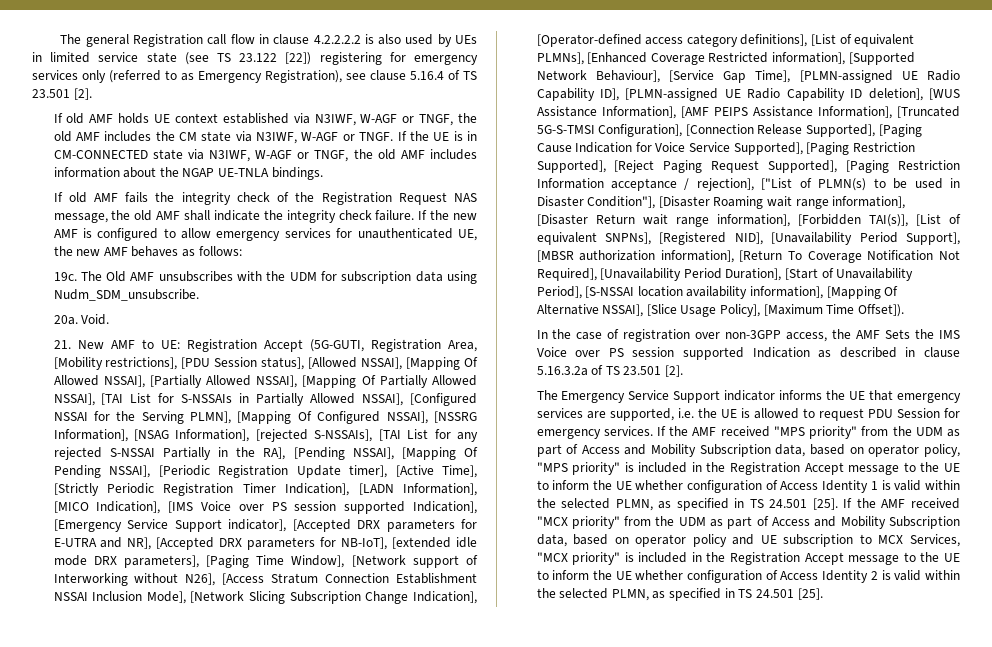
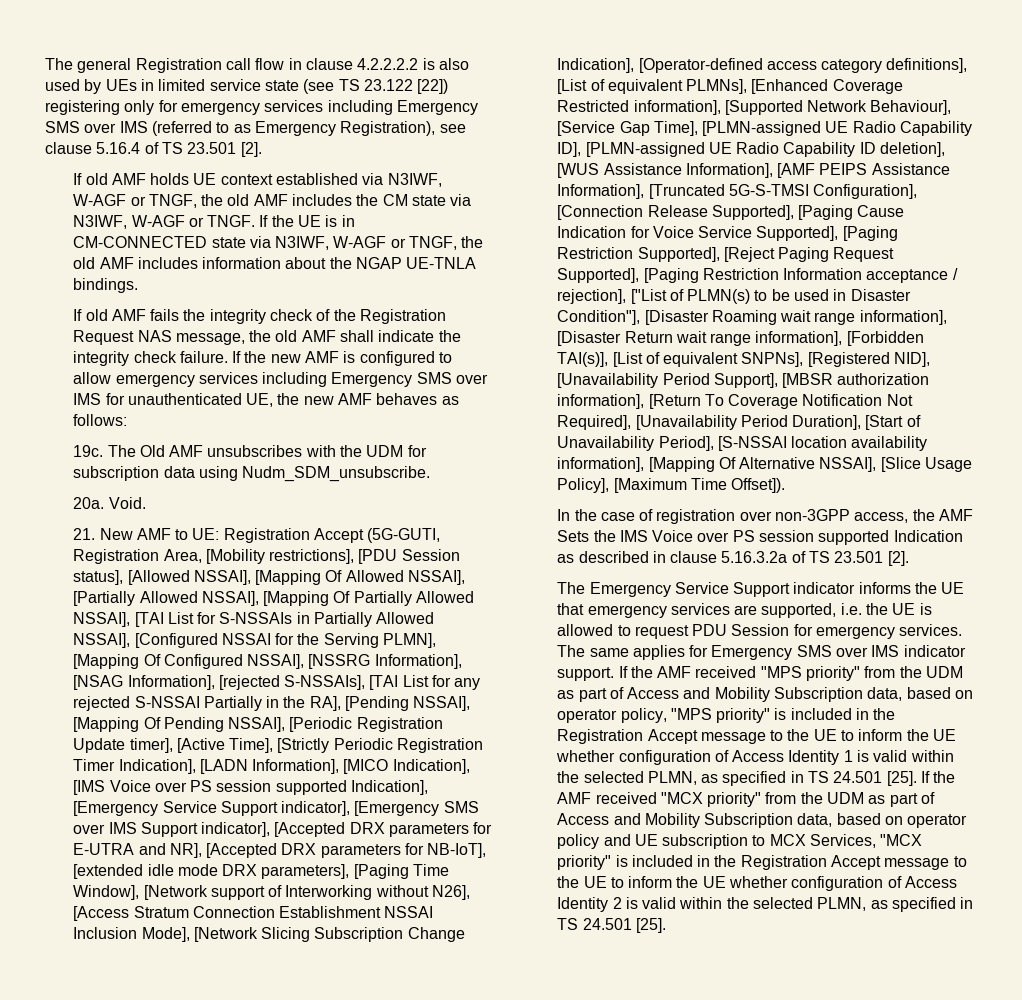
- The general Registration call flow in clause 4.2.2.2.2 is also used by UEs in limited service state (see TS 23.122 [22]) registering for emergency services only (referred to as Emergency Registration), see clause 5.16.4 of TS 23.501 [2].
+ The general Registration call flow in clause 4.2.2.2.2 is also used by UEs in limited service state (see TS 23.122 [22]) registering only for emergency services including Emergency SMS over IMS (referred to as Emergency Registration), see clause 5.16.4 of TS 23.501 [2].
- If the new AMF is configured to allow emergency services for unauthenticated UE, the new AMF behaves as follows:
+ If the new AMF is configured to allow emergency services including Emergency SMS over IMS for unauthenticated UE, the new AMF behaves as follows:
- Registration Accept (5G-GUTI, Registration Area, [Mobility restrictions], [PDU Session status], [Allowed NSSAI], [Mapping Of Allowed NSSAI], [Partially Allowed NSSAI], [Mapping Of Partially Allowed NSSAI], [TAI List for S-NSSAIs in Partially Allowed NSSAI], [Configured NSSAI for the Serving PLMN], [Mapping Of Configured NSSAI], [NSSRG Information], [NSAG Information], [rejected S-NSSAIs], [TAI List for any rejected S-NSSAI Partially in the RA], [Pending NSSAI], [Mapping Of Pending NSSAI], [Periodic Registration Update timer], [Active Time], [Strictly Periodic Registration Timer Indication], [LADN Information], [MICO Indication], [IMS Voice over PS session supported Indication], [Emergency Service Support indicator], [Accepted DRX parameters for E-UTRA and NR], [Accepted DRX parameters for NB-IoT], [extended idle mode DRX parameters], [Paging Time Window], [Network support of Interworking without N26], [Access Stratum Connection Establishment NSSAI Inclusion Mode], [Network Slicing Subscription Change Indication], [Operator-defined access category definitions], [List of equivalent PLMNs], [Enhanced Coverage Restricted information], [Supported Network Behaviour], [Service Gap Time], [PLMN-assigned UE Radio Capability ID], [PLMN-assigned UE Radio Capability ID deletion], [WUS Assistance Information], [AMF PEIPS Assistance Information], [Truncated 5G-S-TMSI Configuration], [Connection Release Supported], [Paging Cause Indication for Voice Service Supported], [Paging Restriction Supported], [Reject Paging Request Supported], [Paging Restriction Information acceptance / rejection], ["List of PLMN(s) to be used in Disaster Condition"], [Disaster Roaming wait range information], [Disaster Return wait range information], [Forbidden TAI(s)], [List of equivalent SNPNs], [Registered NID], [Unavailability Period Support], [MBSR authorization information], [Return To Coverage Notification Not Required], [Unavailability Period Duration], [Start of Unavailability Period], [S-NSSAI location availability information], [Mapping Of Alternative NSSAI], [Slice Usage Policy], [Maximum Time Offset]).
+ Registration Accept (5G-GUTI, Registration Area, [Mobility restrictions], [PDU Session status], [Allowed NSSAI], [Mapping Of Allowed NSSAI], [Partially Allowed NSSAI], [Mapping Of Partially Allowed NSSAI], [TAI List for S-NSSAIs in Partially Allowed NSSAI], [Configured NSSAI for the Serving PLMN], [Mapping Of Configured NSSAI], [NSSRG Information], [NSAG Information], [rejected S-NSSAIs], [TAI List for any rejected S-NSSAI Partially in the RA], [Pending NSSAI], [Mapping Of Pending NSSAI], [Periodic Registration Update timer], [Active Time], [Strictly Periodic Registration Timer Indication], [LADN Information], [MICO Indication], [IMS Voice over PS session supported Indication], [Emergency Service Support indicator], [Emergency SMS over IMS Support indicator], [Accepted DRX parameters for E-UTRA and NR], [Accepted DRX parameters for NB-IoT], [extended idle mode DRX parameters], [Paging Time Window], [Network support of Interworking without N26], [Access Stratum Connection Establishment NSSAI Inclusion Mode], [Network Slicing Subscription Change Indication], [Operator-defined access category definitions], [List of equivalent PLMNs], [Enhanced Coverage Restricted information], [Supported Network Behaviour], [Service Gap Time], [PLMN-assigned UE Radio Capability ID], [PLMN-assigned UE Radio Capability ID deletion], [WUS Assistance Information], [AMF PEIPS Assistance Information], [Truncated 5G-S-TMSI Configuration], [Connection Release Supported], [Paging Cause Indication for Voice Service Supported], [Paging Restriction Supported], [Reject Paging Request Supported], [Paging Restriction Information acceptance / rejection], ["List of PLMN(s) to be used in Disaster Condition"], [Disaster Roaming wait range information], [Disaster Return wait range information], [Forbidden TAI(s)], [List of equivalent SNPNs], [Registered NID], [Unavailability Period Support], [MBSR authorization information], [Return To Coverage Notification Not Required], [Unavailability Period Duration], [Start of Unavailability Period], [S-NSSAI location availability information], [Mapping Of Alternative NSSAI], [Slice Usage Policy], [Maximum Time Offset]).
+ The same applies for Emergency SMS over IMS indicator support.

